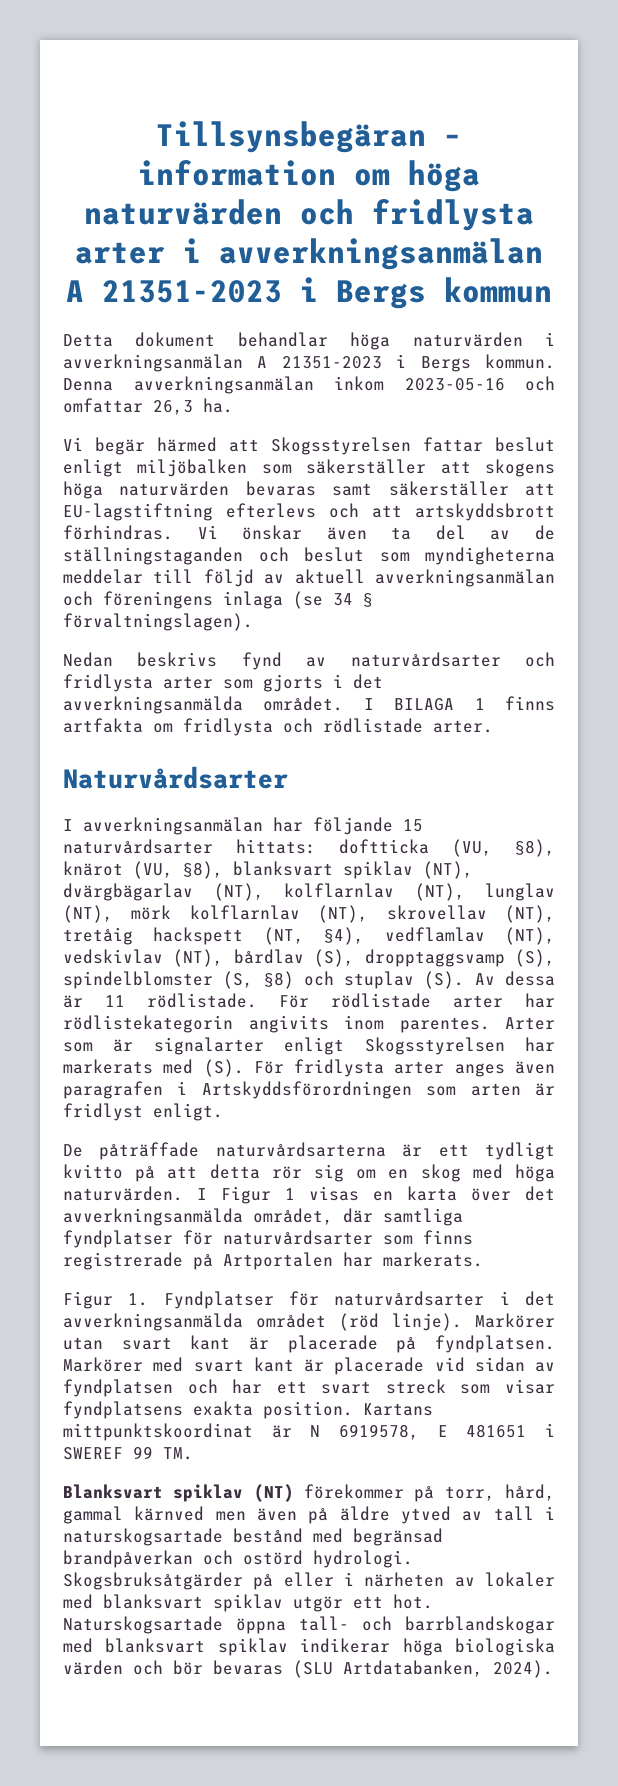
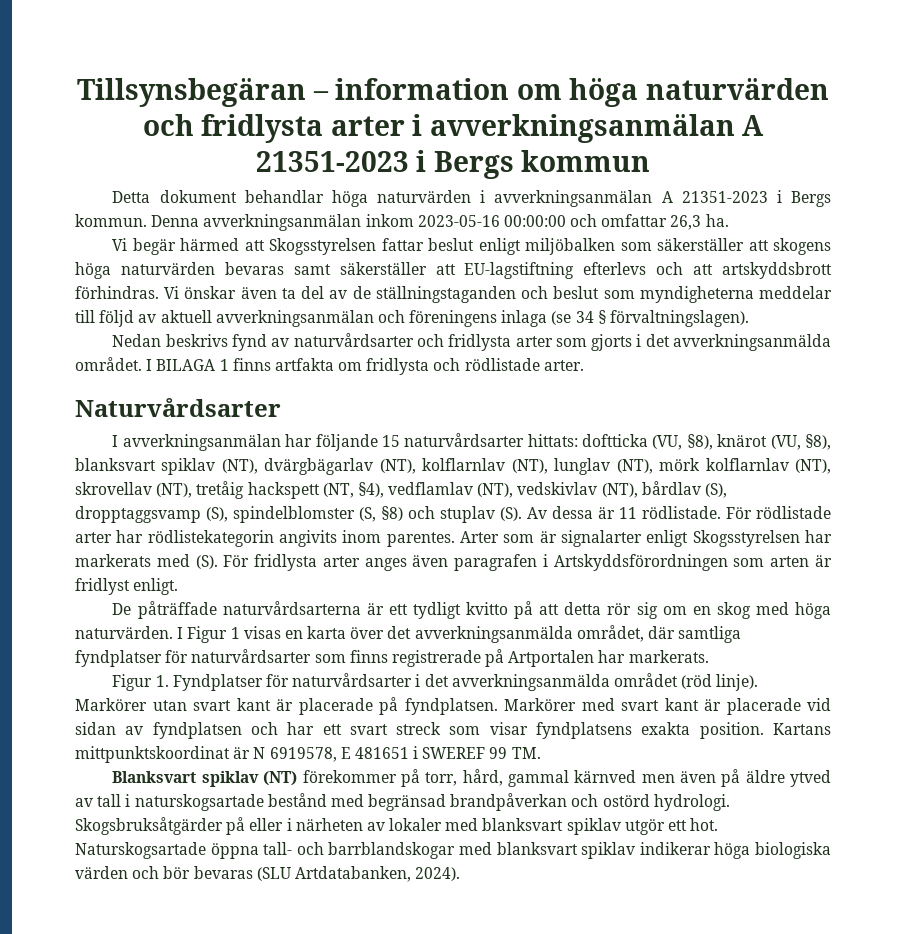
- Denna avverkningsanmälan inkom 2023-05-16 och omfattar 26,3 ha.
+ Denna avverkningsanmälan inkom 2023-05-16 00:00:00 och omfattar 26,3 ha.

